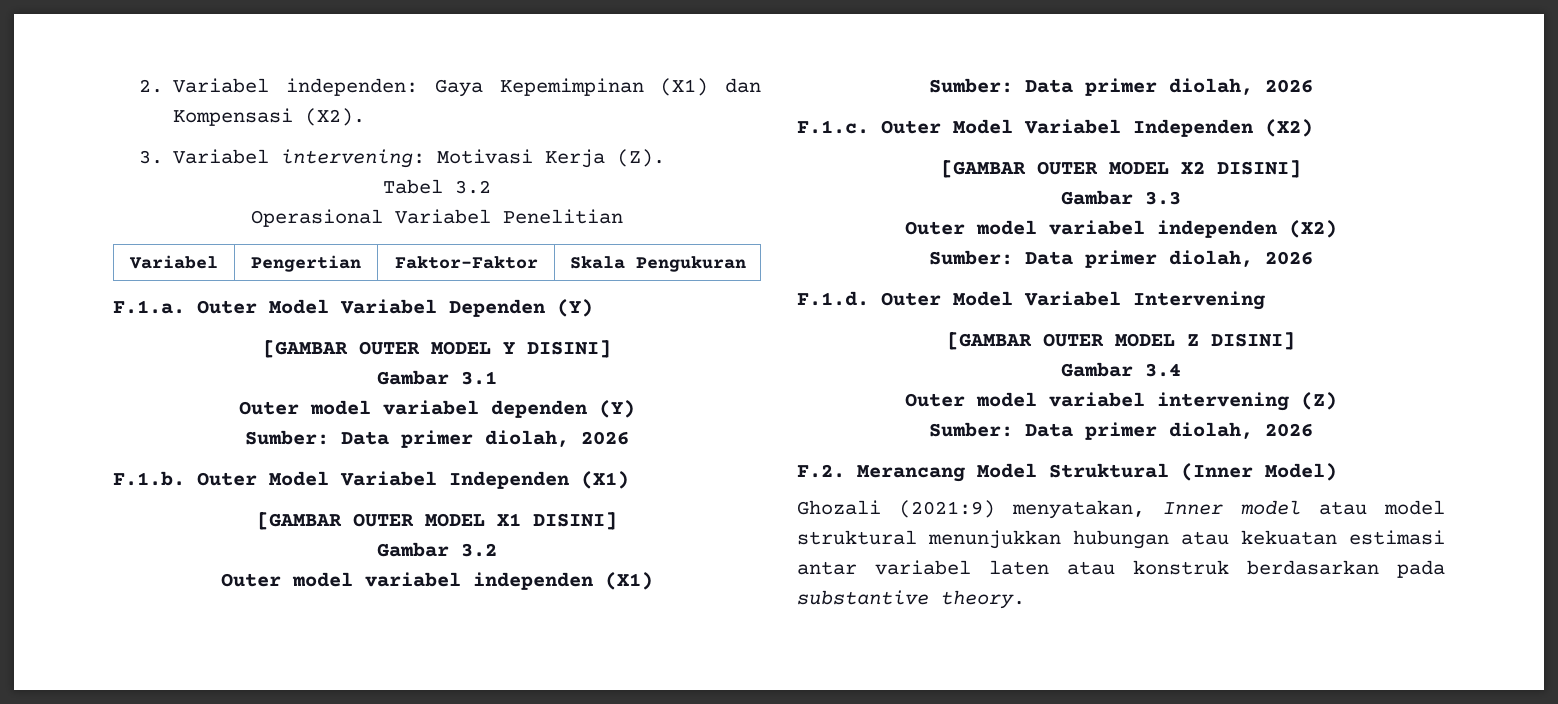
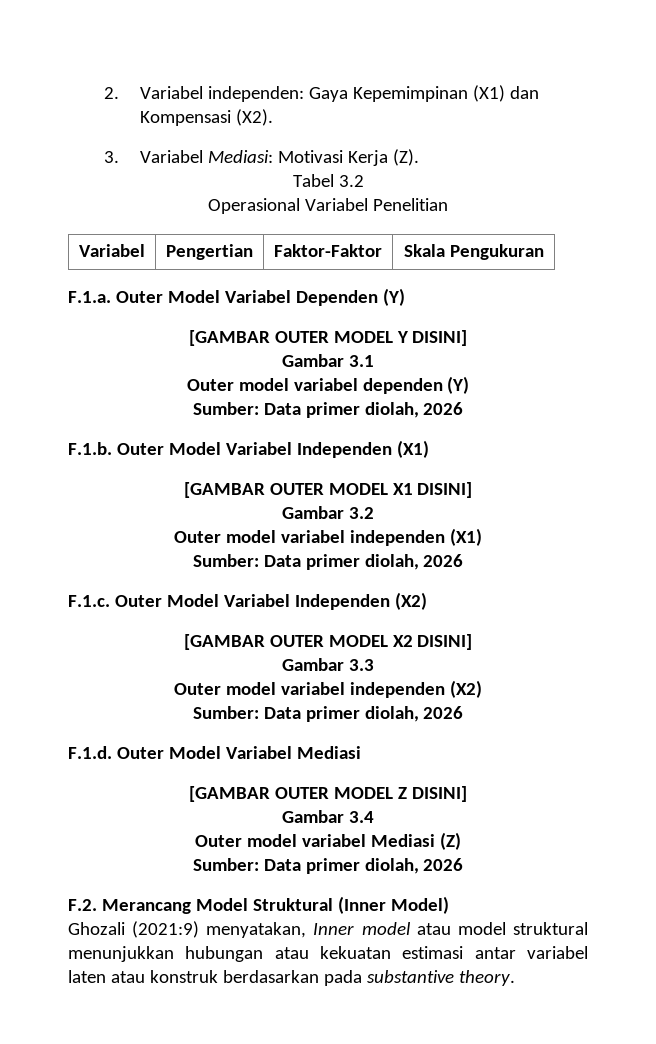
- 3. Variabel intervening: Motivasi Kerja (Z).
+ 3. Variabel Mediasi: Motivasi Kerja (Z).
- F.1.d. Outer Model Variabel Intervening
+ F.1.d. Outer Model Variabel Mediasi
- Outer model variabel intervening (Z)
+ Outer model variabel Mediasi (Z)

